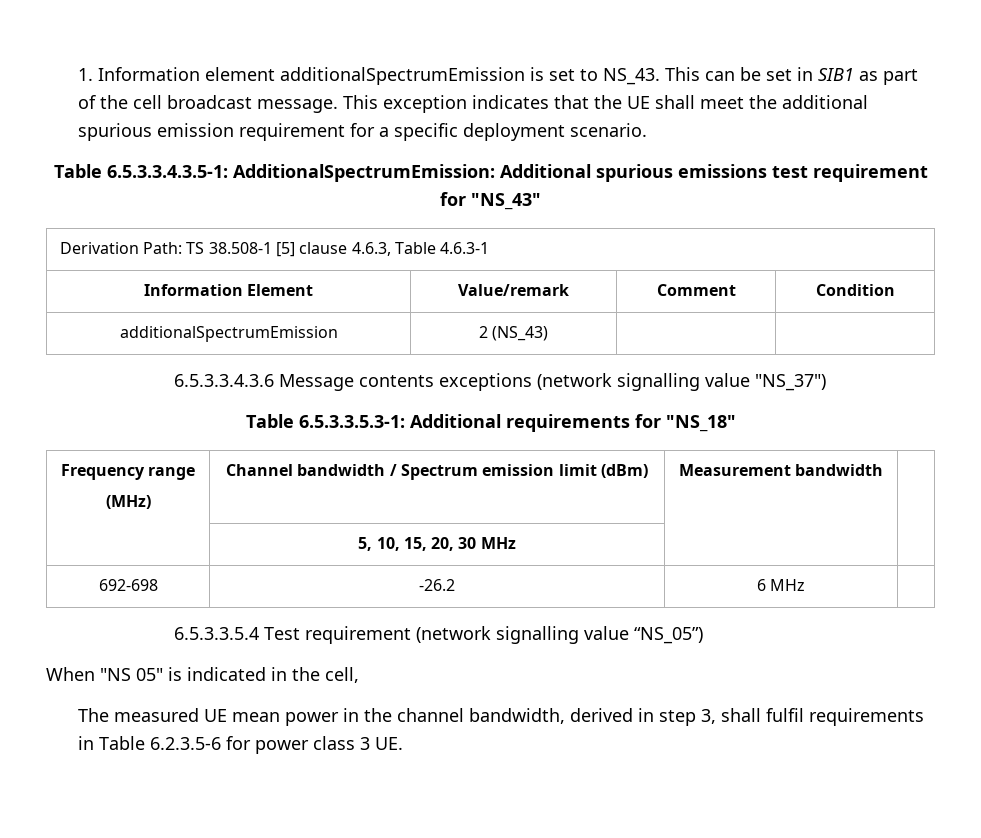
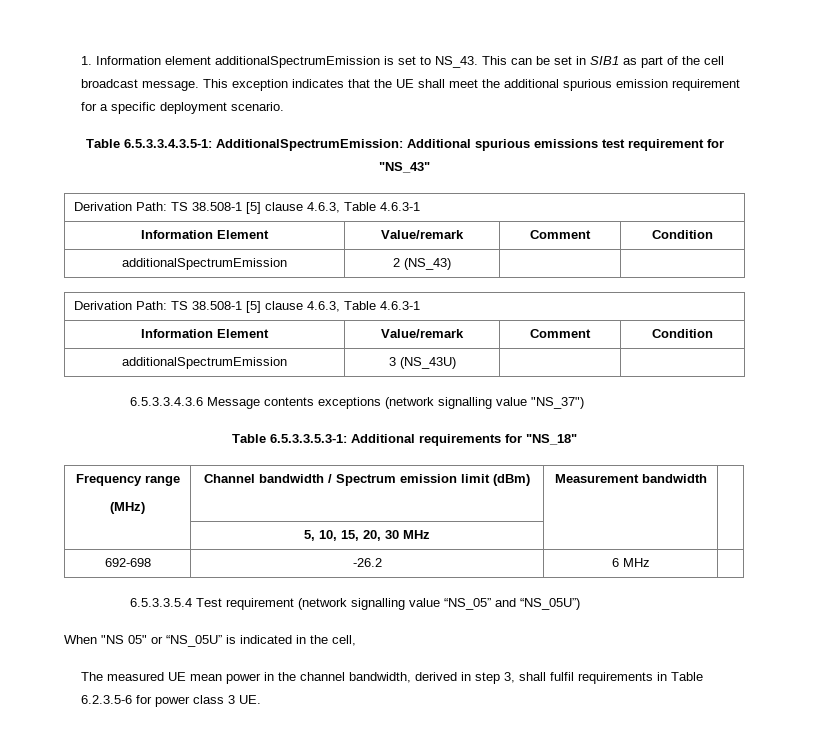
  additionalSpectrumEmission | 2 (NS_43) | |
+ Derivation Path: TS 38.508-1 [5] clause 4.6.3, Table 4.6.3-1
+ Information Element | Value/remark | Comment | Condition
+ additionalSpectrumEmission | 3 (NS_43U) | |
- 6.5.3.3.5.4 Test requirement (network signalling value “NS_05”)
+ 6.5.3.3.5.4 Test requirement (network signalling value “NS_05” and “NS_05U”)
- When "NS 05" is indicated in the cell,
+ When "NS 05" or “NS_05U” is indicated in the cell,

